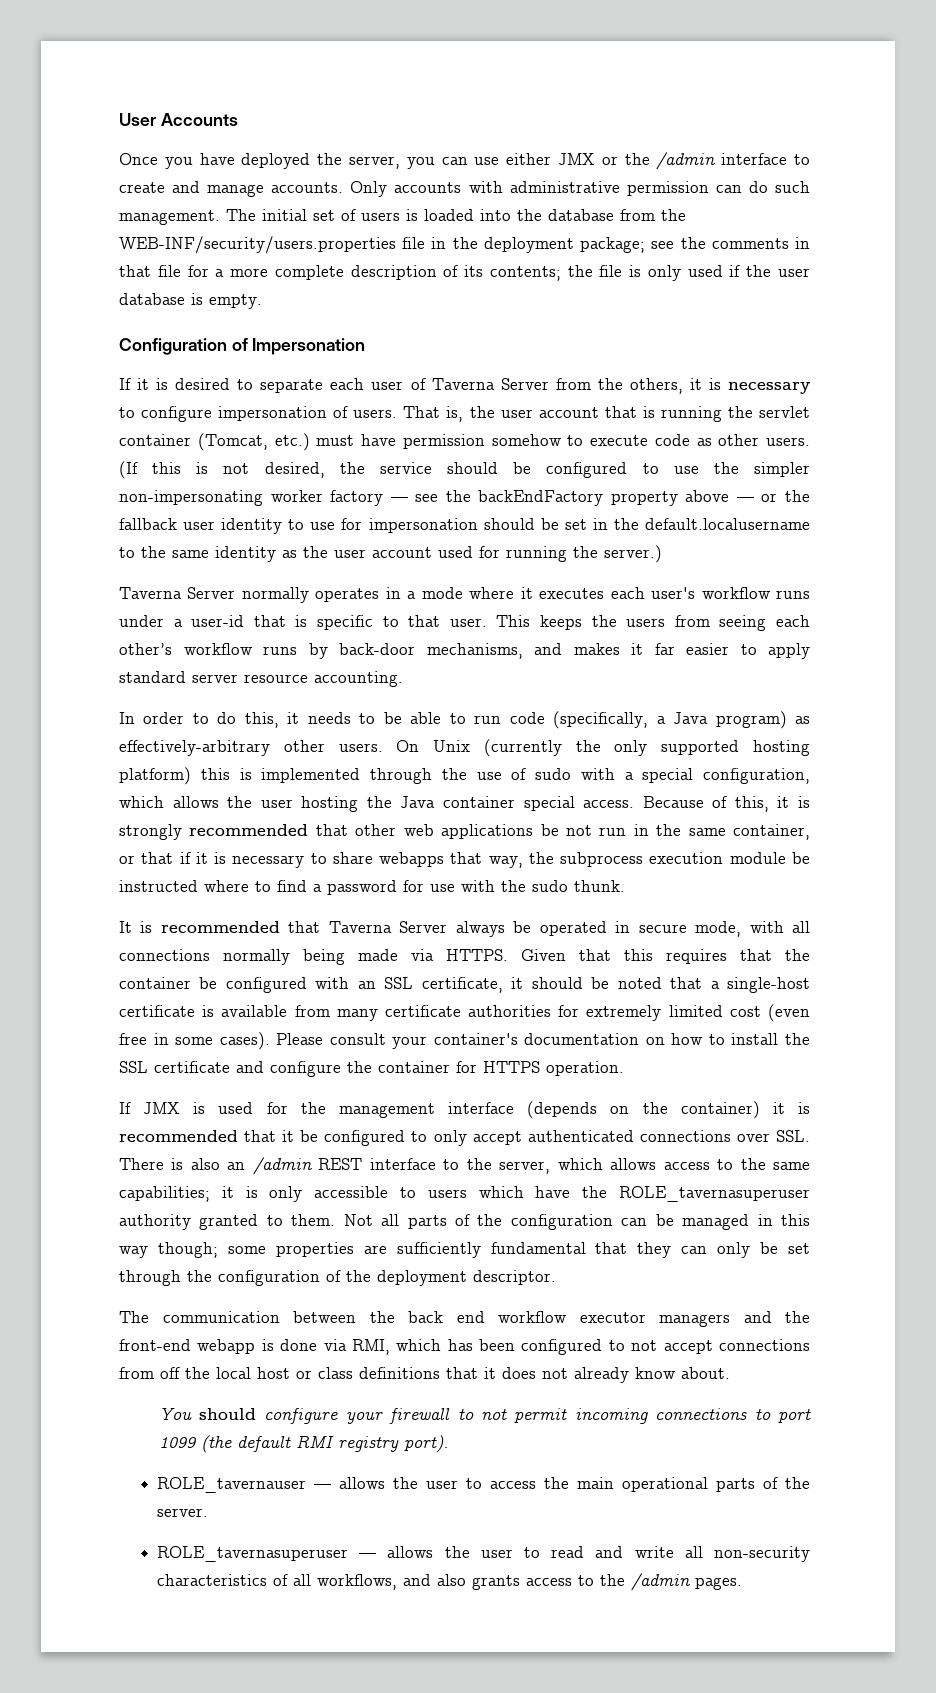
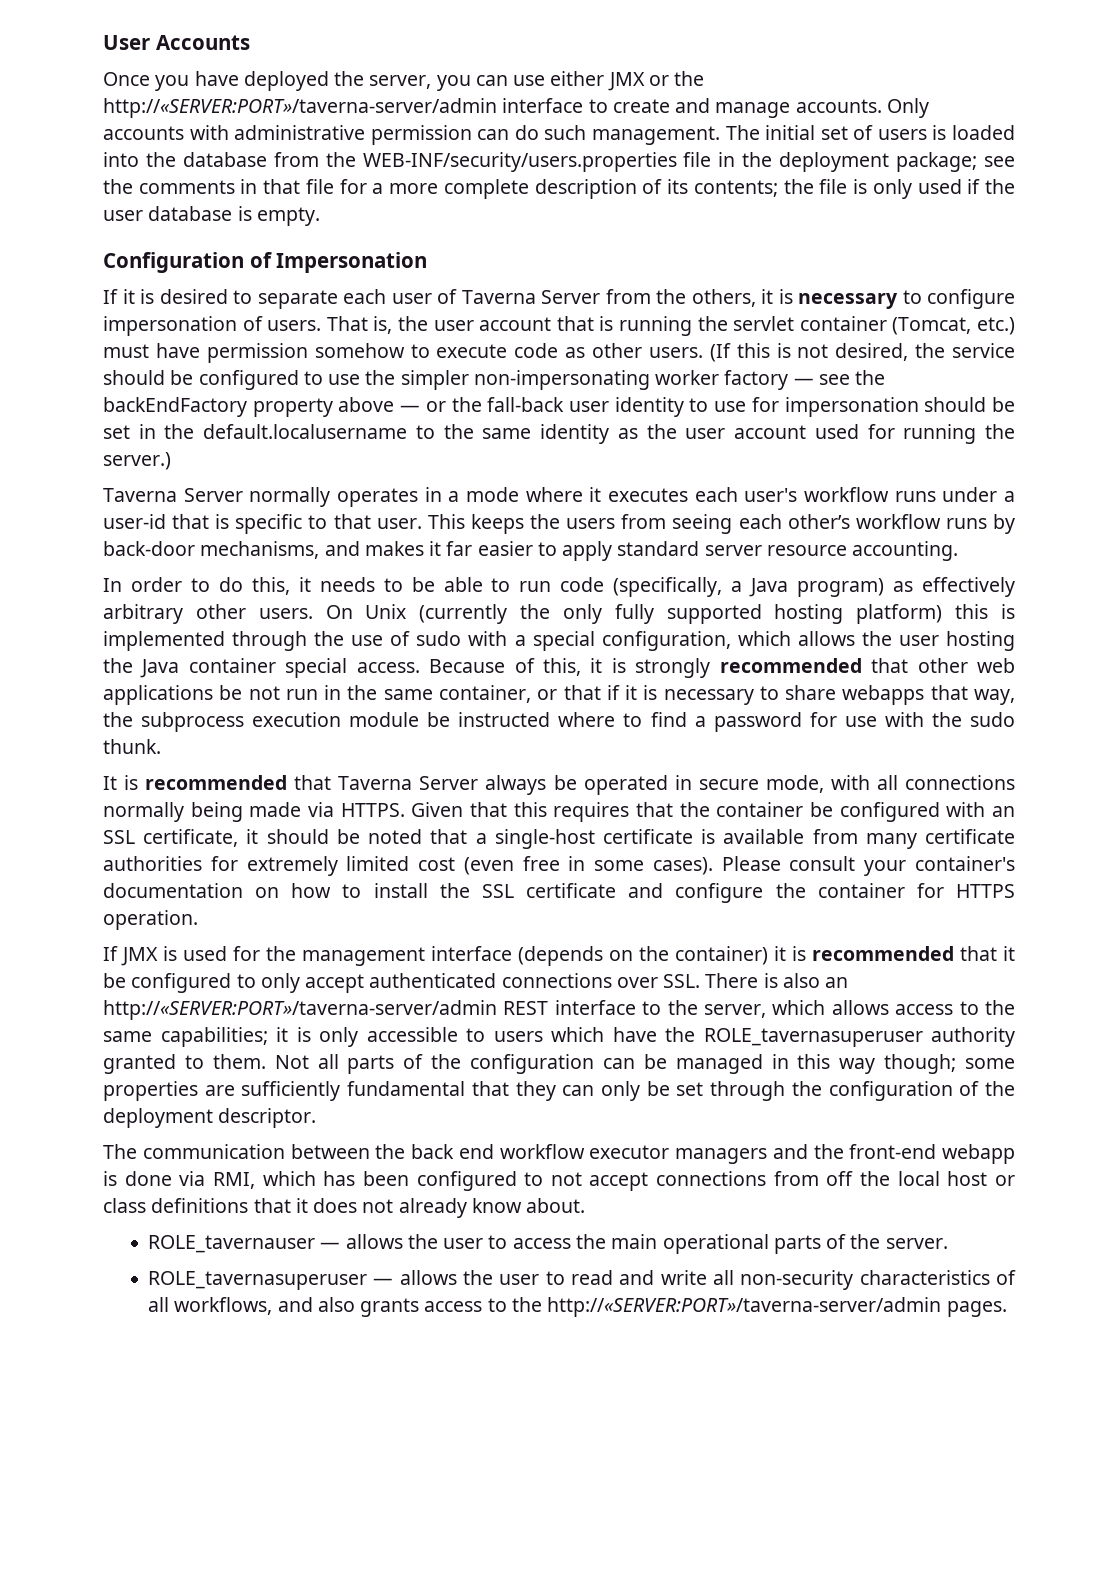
- Once you have deployed the server, you can use either JMX or the /admin interface to create and manage accounts.
+ Once you have deployed the server, you can use either JMX or the http://«SERVER:PORT»/taverna-server/admin interface to create and manage accounts.
- (If this is not desired, the service should be configured to use the simpler non-impersonating worker factory — see the backEndFactory property above — or the fallback user identity to use for impersonation should be set in the default.localusername to the same identity as the user account used for running the server.)
+ (If this is not desired, the service should be configured to use the simpler non-impersonating worker factory — see the backEndFactory property above — or the fall-back user identity to use for impersonation should be set in the default.localusername to the same identity as the user account used for running the server.)
- In order to do this, it needs to be able to run code (specifically, a Java program) as effectively-arbitrary other users.
+ In order to do this, it needs to be able to run code (specifically, a Java program) as effectively arbitrary other users.
- On Unix (currently the only supported hosting platform) this is implemented through the use of sudo with a special configuration, which allows the user hosting the Java container special access.
+ On Unix (currently the only fully supported hosting platform) this is implemented through the use of sudo with a special configuration, which allows the user hosting the Java container special access.
- If JMX is used for the management interface (depends on the container) it is recommended that it be configured to only accept authenticated connections over SSL. There is also an /admin REST interface to the server, which allows access to the same capabilities; it is only accessible to users which have the ROLE_tavernasuperuser authority granted to them.
+ If JMX is used for the management interface (depends on the container) it is recommended that it be configured to only accept authenticated connections over SSL. There is also an http://«SERVER:PORT»/taverna-server/admin REST interface to the server, which allows access to the same capabilities; it is only accessible to users which have the ROLE_tavernasuperuser authority granted to them.
- You should configure your firewall to not permit incoming connections to port 1099 (the default RMI registry port).
- ROLE_tavernasuperuser — allows the user to read and write all non-security characteristics of all workflows, and also grants access to the /admin pages.
+ ROLE_tavernasuperuser — allows the user to read and write all non-security characteristics of all workflows, and also grants access to the http://«SERVER:PORT»/taverna-server/admin pages.

